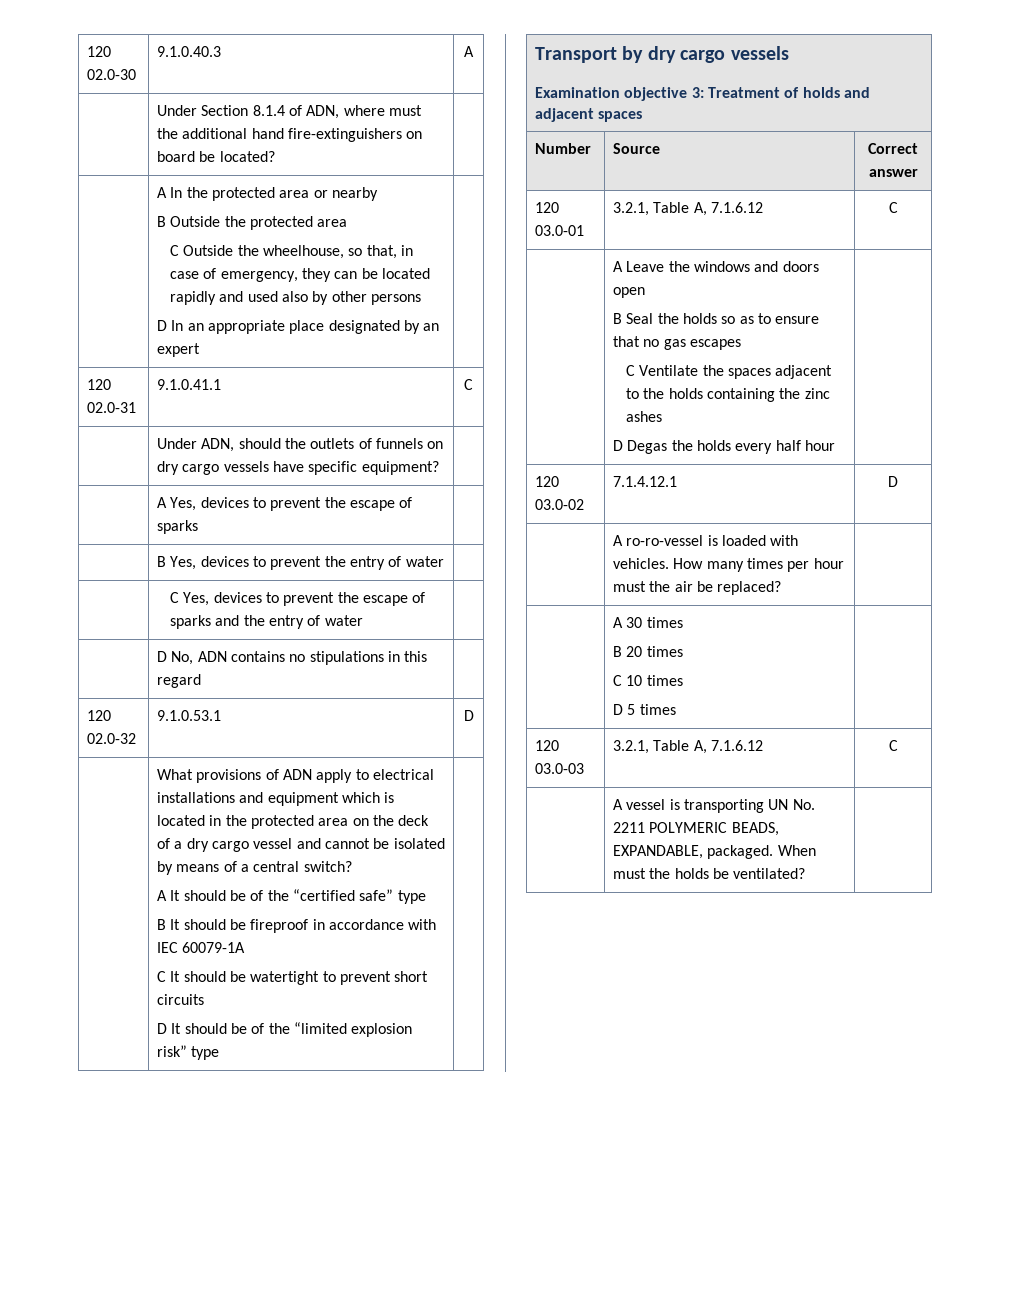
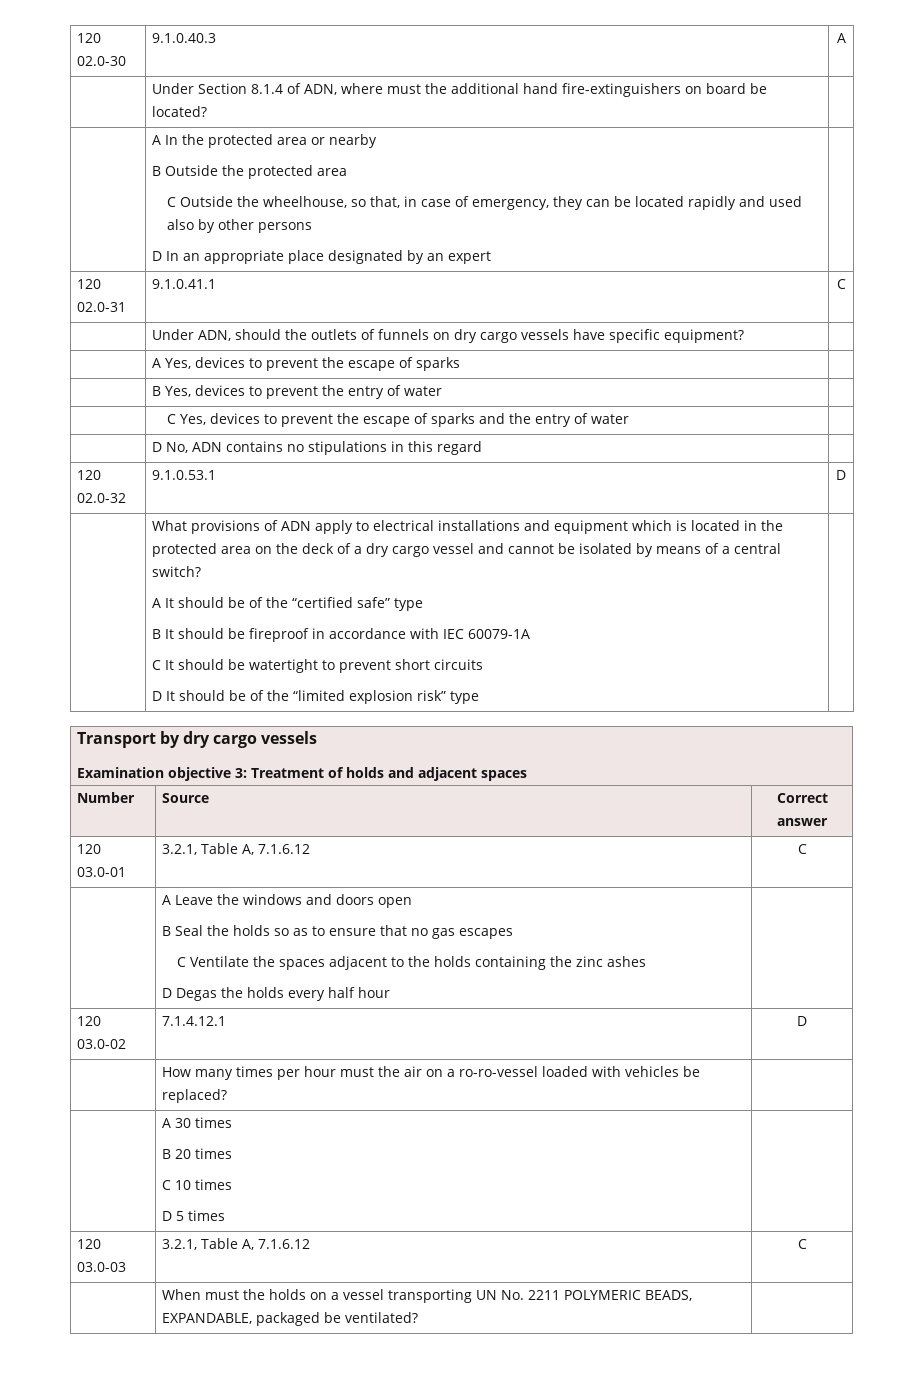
- | A ro-ro-vessel is loaded with vehicles. How many times per hour must the air be replaced? |
+ | How many times per hour must the air on a ro-ro-vessel loaded with vehicles be replaced? |
- | A vessel is transporting UN No. 2211 POLYMERIC BEADS, EXPANDABLE, packaged. When must the holds be ventilated? |
+ | When must the holds on a vessel transporting UN No. 2211 POLYMERIC BEADS, EXPANDABLE, packaged be ventilated? |

